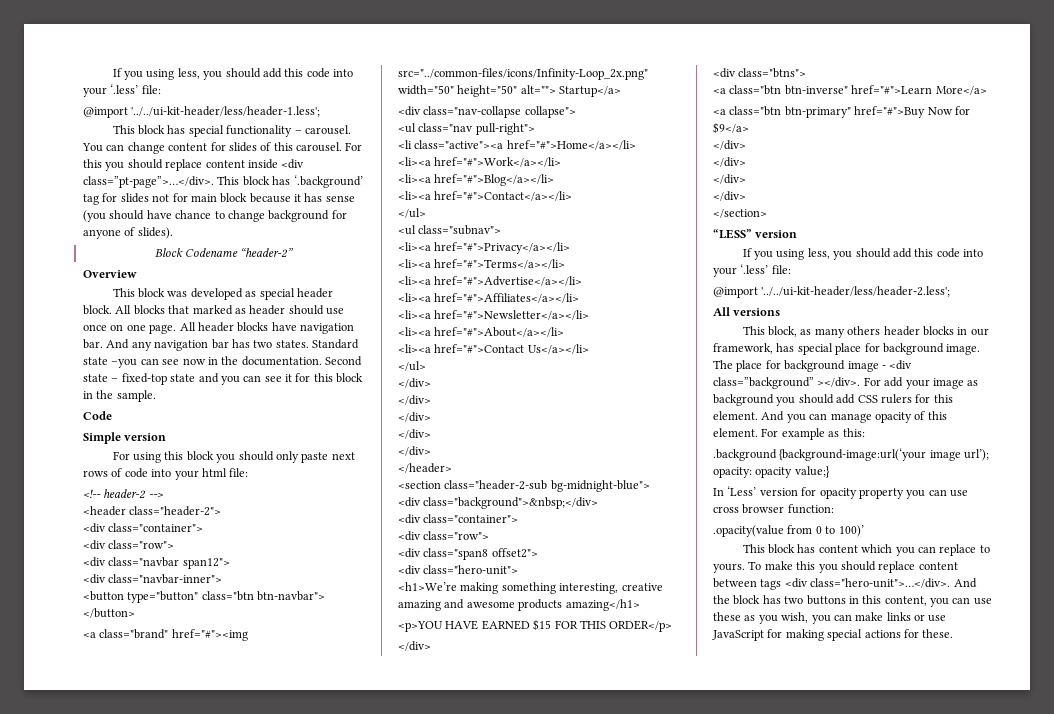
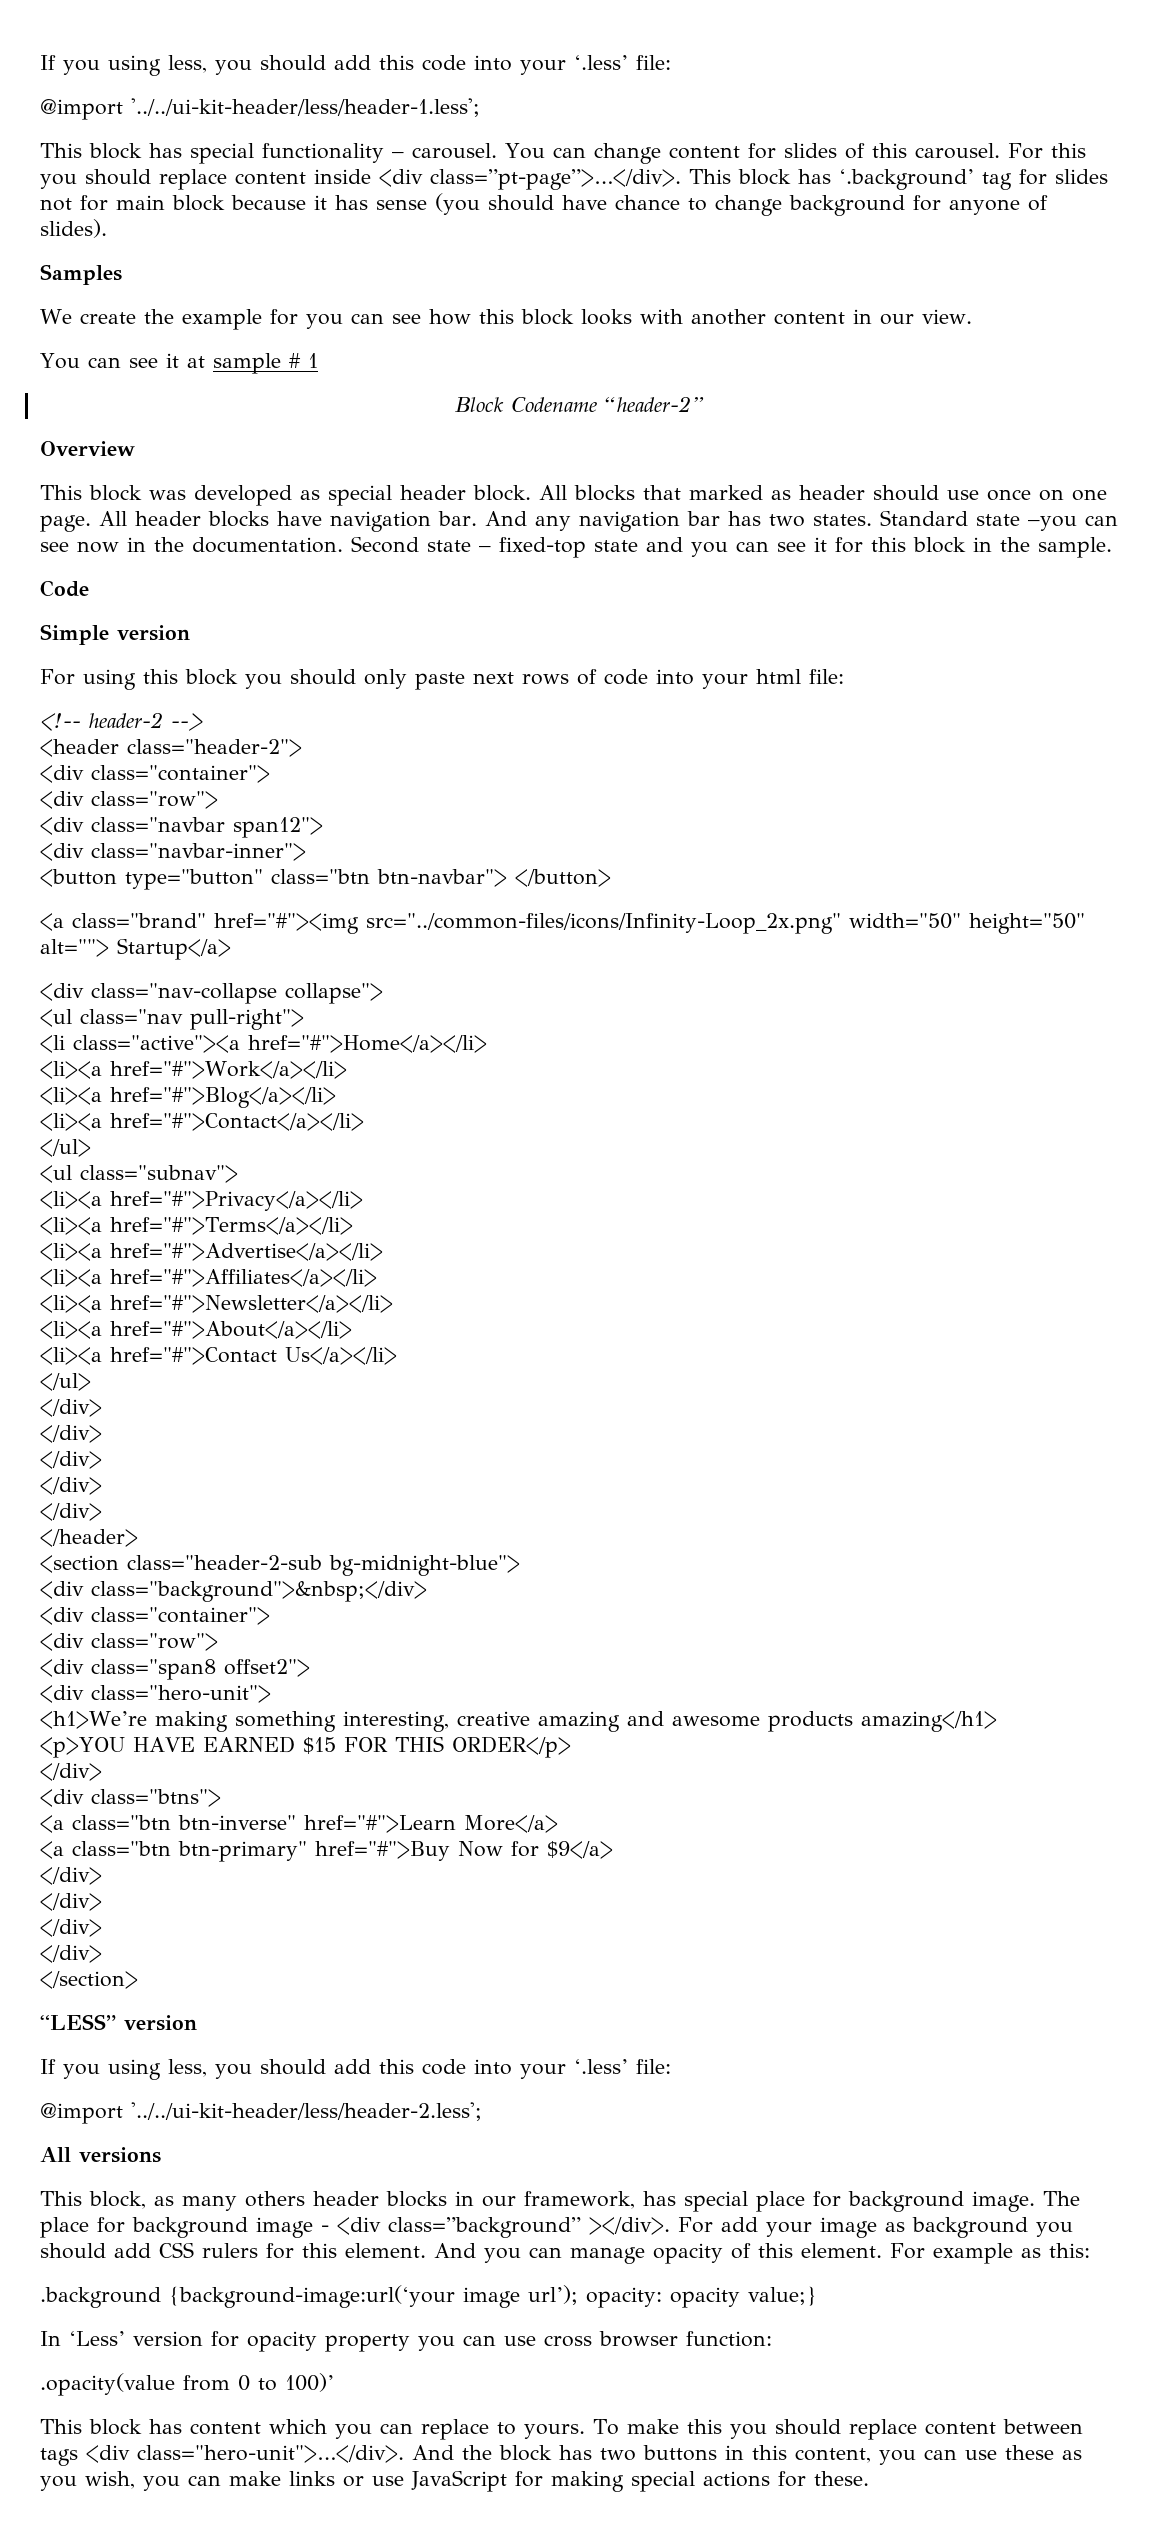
+ Samples
+ We create the example for you can see how this block looks with another content in our view.
+ You can see it at sample # 1

